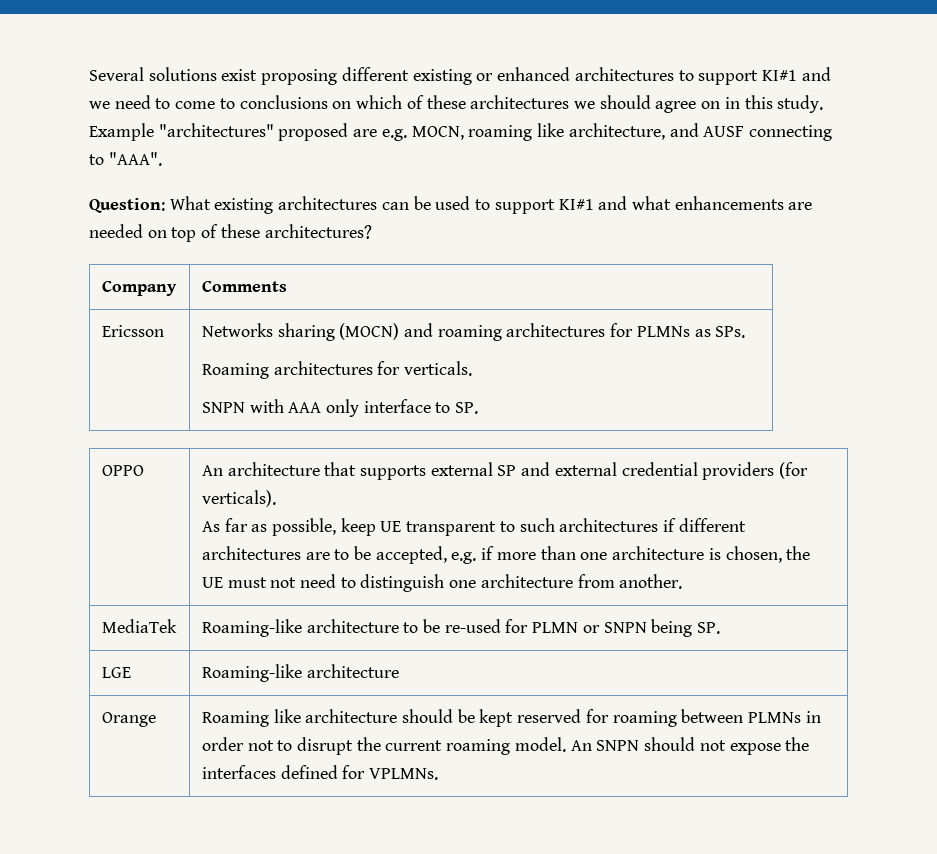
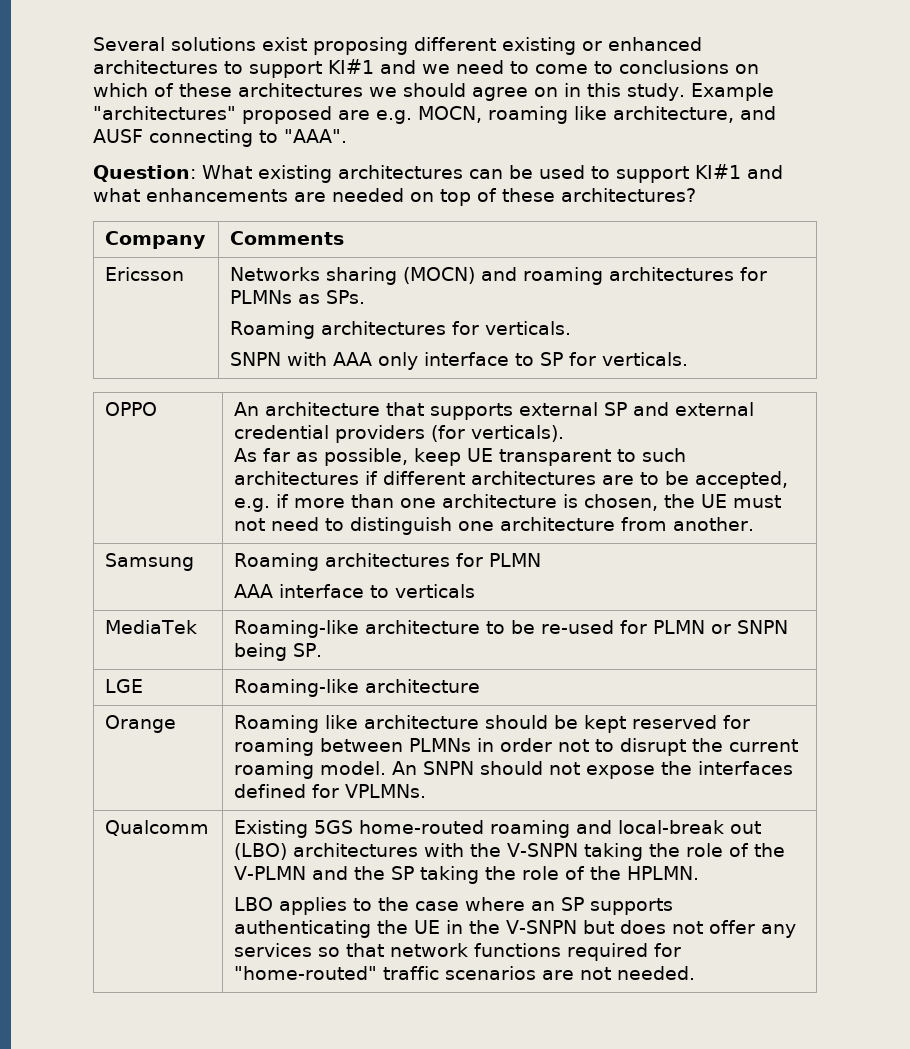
  Ericsson | Networks sharing (MOCN) and roaming architectures for PLMNs as SPs.
  Roaming architectures for verticals.
- SNPN with AAA only interface to SP.
+ SNPN with AAA only interface to SP for verticals.
+ Samsung | Roaming architectures for PLMN
+ AAA interface to verticals
+ Qualcomm | Existing 5GS home-routed roaming and local-break out (LBO) architectures with the V-SNPN taking the role of the V-PLMN and the SP taking the role of the HPLMN.
+ LBO applies to the case where an SP supports authenticating the UE in the V-SNPN but does not offer any services so that network functions required for "home-routed" traffic scenarios are not needed.

